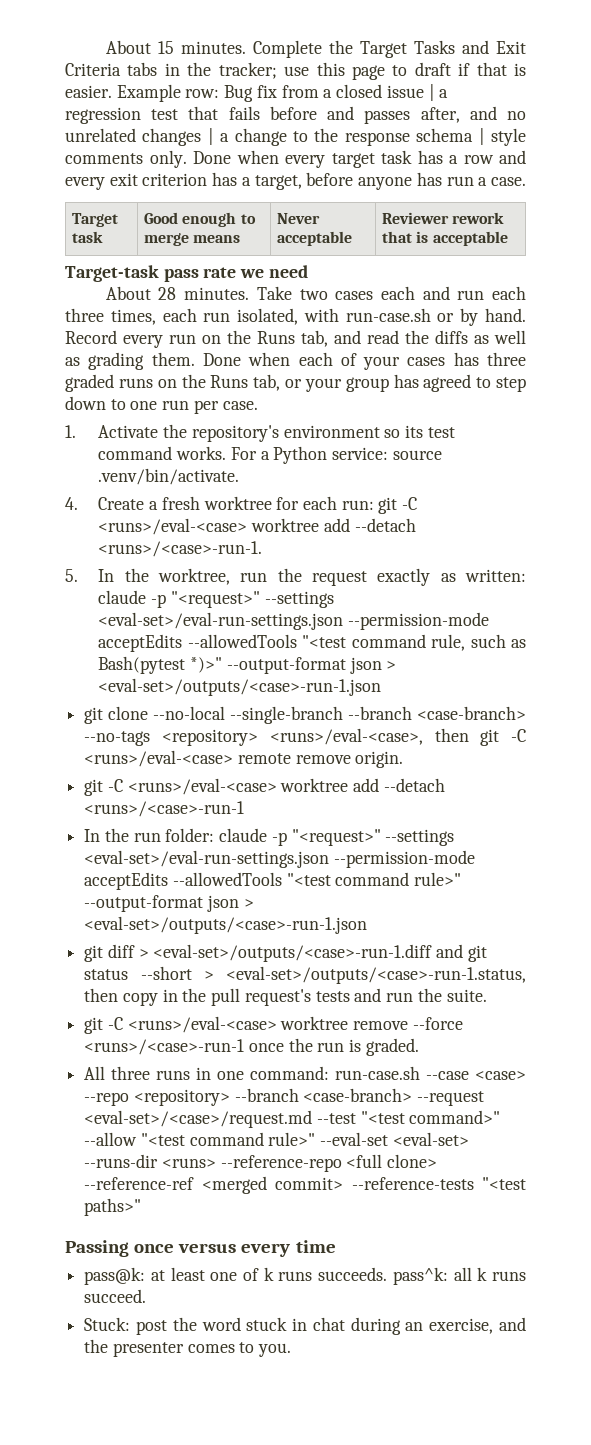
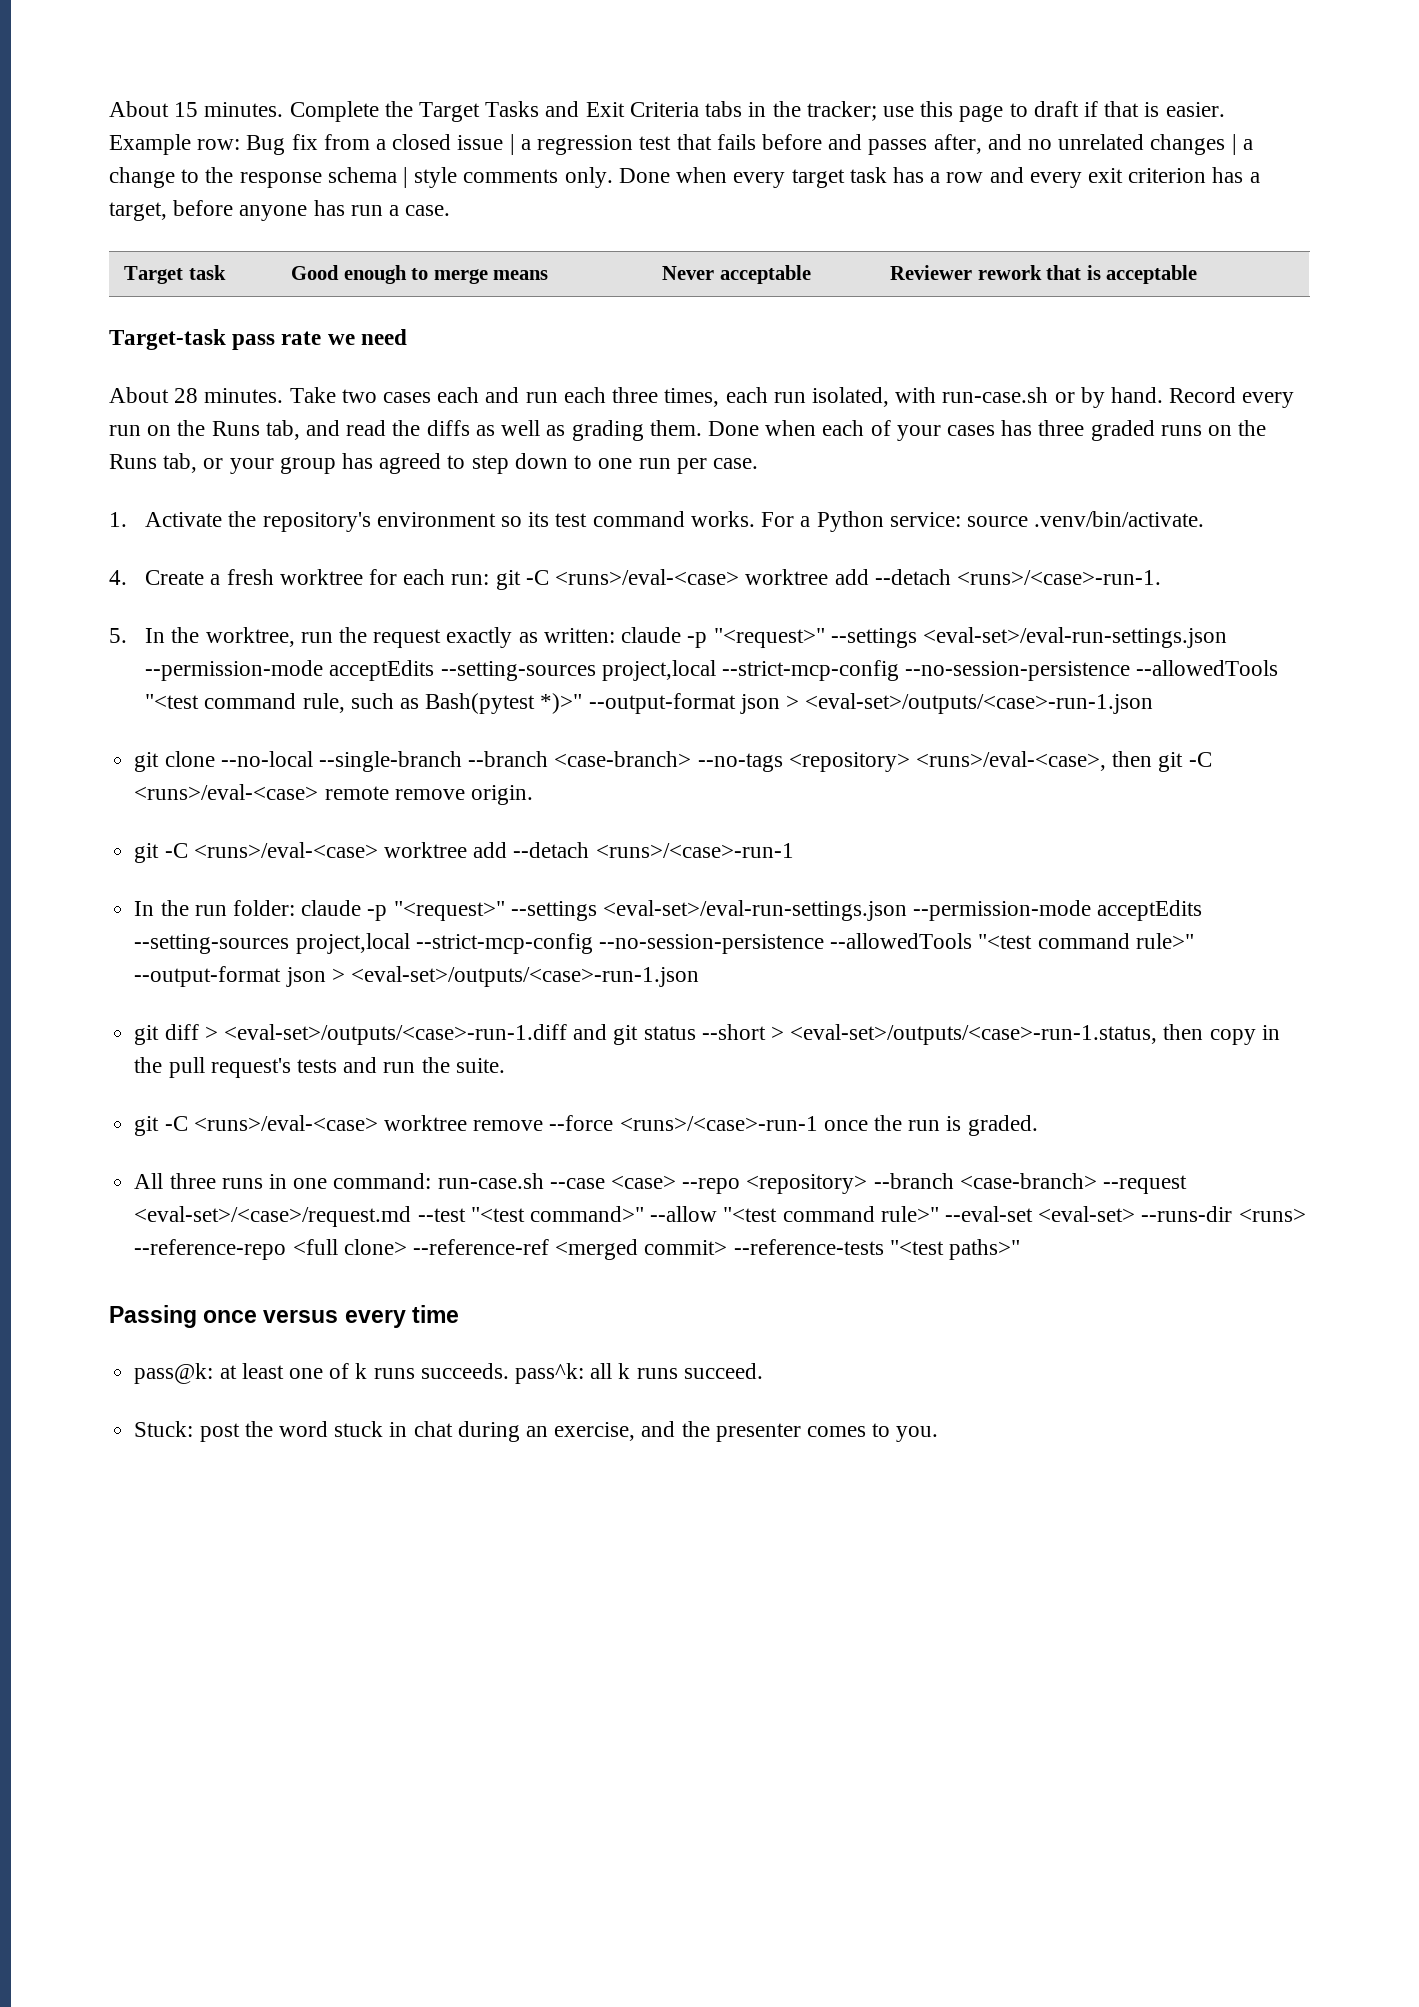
- 5. In the worktree, run the request exactly as written: claude -p "<request>" --settings <eval-set>/eval-run-settings.json --permission-mode acceptEdits --allowedTools "<test command rule, such as Bash(pytest *)>" --output-format json > <eval-set>/outputs/<case>-run-1.json
+ 5. In the worktree, run the request exactly as written: claude -p "<request>" --settings <eval-set>/eval-run-settings.json --permission-mode acceptEdits --setting-sources project,local --strict-mcp-config --no-session-persistence --allowedTools "<test command rule, such as Bash(pytest *)>" --output-format json > <eval-set>/outputs/<case>-run-1.json
- In the run folder: claude -p "<request>" --settings <eval-set>/eval-run-settings.json --permission-mode acceptEdits --allowedTools "<test command rule>" --output-format json > <eval-set>/outputs/<case>-run-1.json
+ In the run folder: claude -p "<request>" --settings <eval-set>/eval-run-settings.json --permission-mode acceptEdits --setting-sources project,local --strict-mcp-config --no-session-persistence --allowedTools "<test command rule>" --output-format json > <eval-set>/outputs/<case>-run-1.json

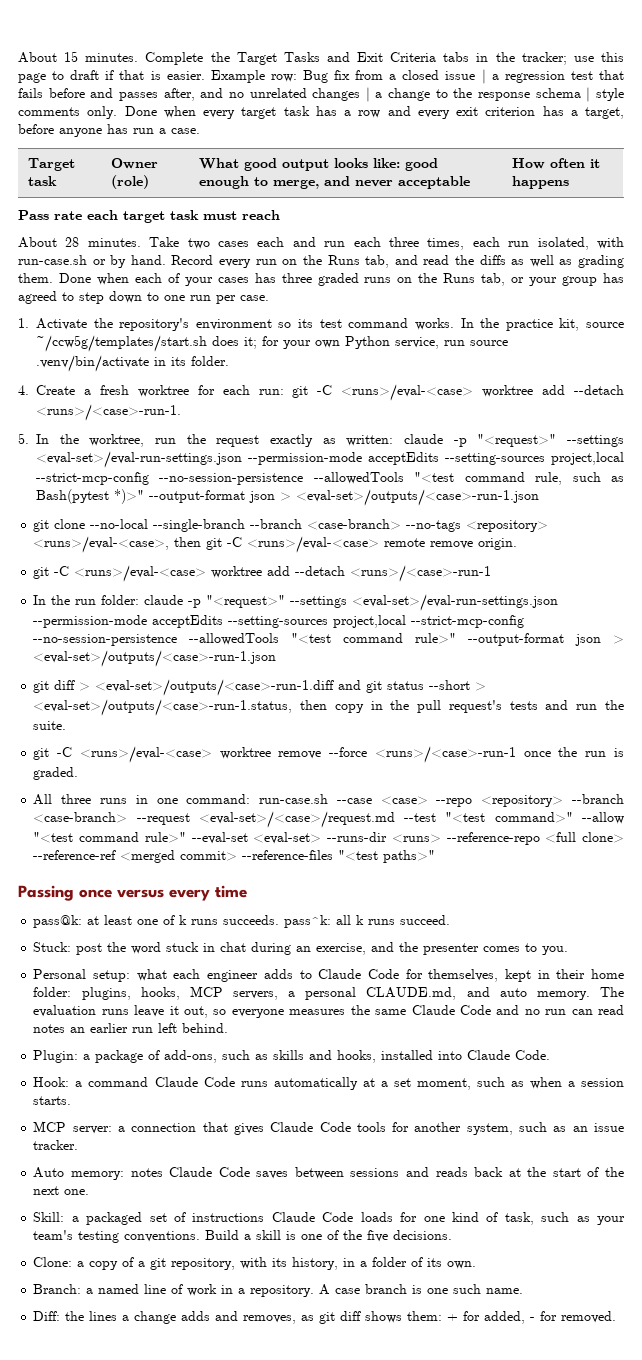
- Target task | Good enough to merge means | Never acceptable | Reviewer rework that is acceptable
- Target-task pass rate we need
+ Target task | Owner (role) | What good output looks like: good enough to merge, and never acceptable | How often it happens
+ Pass rate each target task must reach
- For a Python service: source .venv/bin/activate.
+ In the practice kit, source ~/ccw5g/templates/start.sh does it; for your own Python service, run source .venv/bin/activate in its folder.
- All three runs in one command: run-case.sh --case <case> --repo <repository> --branch <case-branch> --request <eval-set>/<case>/request.md --test "<test command>" --allow "<test command rule>" --eval-set <eval-set> --runs-dir <runs> --reference-repo <full clone> --reference-ref <merged commit> --reference-tests "<test paths>"
+ All three runs in one command: run-case.sh --case <case> --repo <repository> --branch <case-branch> --request <eval-set>/<case>/request.md --test "<test command>" --allow "<test command rule>" --eval-set <eval-set> --runs-dir <runs> --reference-repo <full clone> --reference-ref <merged commit> --reference-files "<test paths>"
+ Personal setup: what each engineer adds to Claude Code for themselves, kept in their home folder: plugins, hooks, MCP servers, a personal CLAUDE.md, and auto memory. The evaluation runs leave it out, so everyone measures the same Claude Code and no run can read notes an earlier run left behind.
+ Plugin: a package of add-ons, such as skills and hooks, installed into Claude Code.
+ Hook: a command Claude Code runs automatically at a set moment, such as when a session starts.
+ MCP server: a connection that gives Claude Code tools for another system, such as an issue tracker.
+ Auto memory: notes Claude Code saves between sessions and reads back at the start of the next one.
+ Skill: a packaged set of instructions Claude Code loads for one kind of task, such as your team's testing conventions. Build a skill is one of the five decisions.
+ Clone: a copy of a git repository, with its history, in a folder of its own.
+ Branch: a named line of work in a repository. A case branch is one such name.
+ Diff: the lines a change adds and removes, as git diff shows them: + for added, - for removed.

